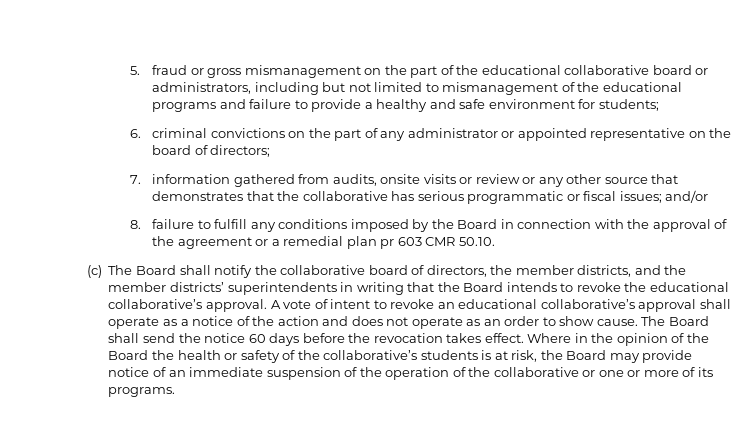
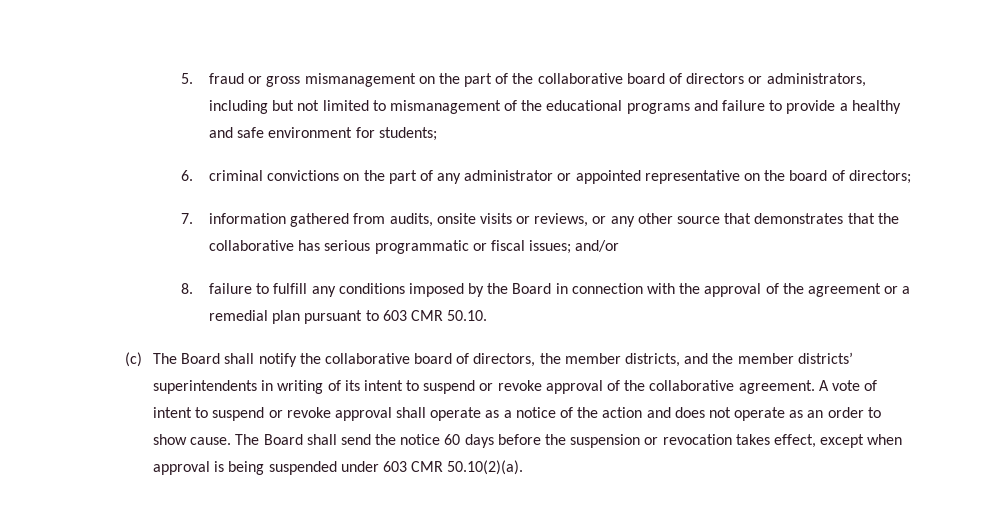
- 5. fraud or gross mismanagement on the part of the educational collaborative board or administrators, including but not limited to mismanagement of the educational programs and failure to provide a healthy and safe environment for students;
+ 5. fraud or gross mismanagement on the part of the collaborative board of directors or administrators, including but not limited to mismanagement of the educational programs and failure to provide a healthy and safe environment for students;
- 7. information gathered from audits, onsite visits or review or any other source that demonstrates that the collaborative has serious programmatic or fiscal issues; and/or
+ 7. information gathered from audits, onsite visits or reviews, or any other source that demonstrates that the collaborative has serious programmatic or fiscal issues; and/or
- 8. failure to fulfill any conditions imposed by the Board in connection with the approval of the agreement or a remedial plan pr 603 CMR 50.10.
+ 8. failure to fulfill any conditions imposed by the Board in connection with the approval of the agreement or a remedial plan pursuant to 603 CMR 50.10.
- (c) The Board shall notify the collaborative board of directors, the member districts, and the member districts’ superintendents in writing that the Board intends to revoke the educational collaborative’s approval.
+ (c) The Board shall notify the collaborative board of directors, the member districts, and the member districts’ superintendents in writing of its intent to suspend or revoke approval of the collaborative agreement.
- A vote of intent to revoke an educational collaborative’s approval shall operate as a notice of the action and does not operate as an order to show cause.
+ A vote of intent to suspend or revoke approval shall operate as a notice of the action and does not operate as an order to show cause.
- The Board shall send the notice 60 days before the revocation takes effect. Where in the opinion of the Board the health or safety of the collaborative’s students is at risk, the Board may provide notice of an immediate suspension of the operation of the collaborative or one or more of its programs.
+ The Board shall send the notice 60 days before the suspension or revocation takes effect, except when approval is being suspended under 603 CMR 50.10(2)(a).

